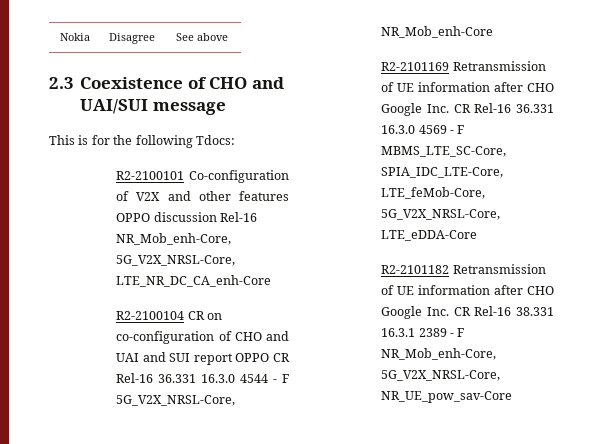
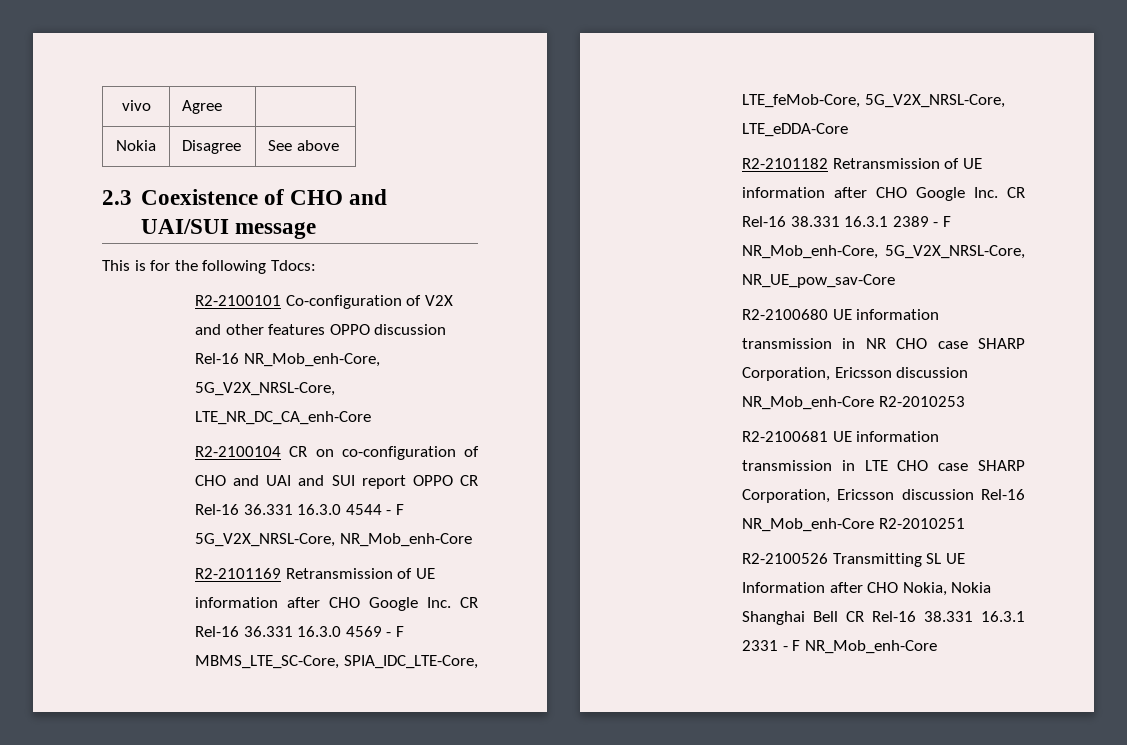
+ vivo | Agree |
+ R2-2100680 UE information transmission in NR CHO case SHARP Corporation, Ericsson discussion NR_Mob_enh-Core R2-2010253
+ R2-2100681 UE information transmission in LTE CHO case SHARP Corporation, Ericsson discussion Rel-16 NR_Mob_enh-Core R2-2010251
+ R2-2100526 Transmitting SL UE Information after CHO Nokia, Nokia Shanghai Bell CR Rel-16 38.331 16.3.1 2331 - F NR_Mob_enh-Core

